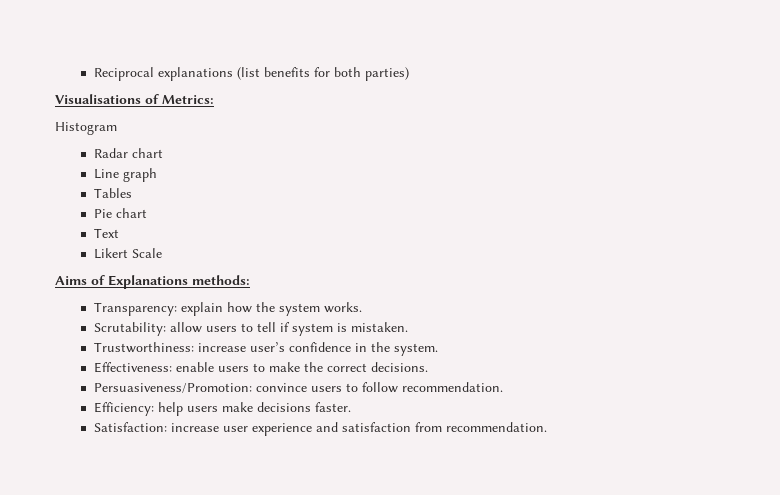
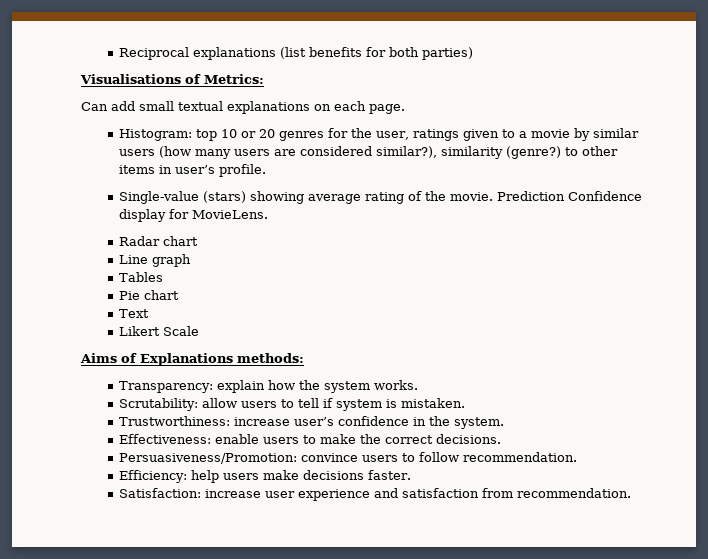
- Histogram
+ Can add small textual explanations on each page.
+ Histogram: top 10 or 20 genres for the user, ratings given to a movie by similar users (how many users are considered similar?), similarity (genre?) to other items in user’s profile.
+ Single-value (stars) showing average rating of the movie. Prediction Confidence display for MovieLens.

